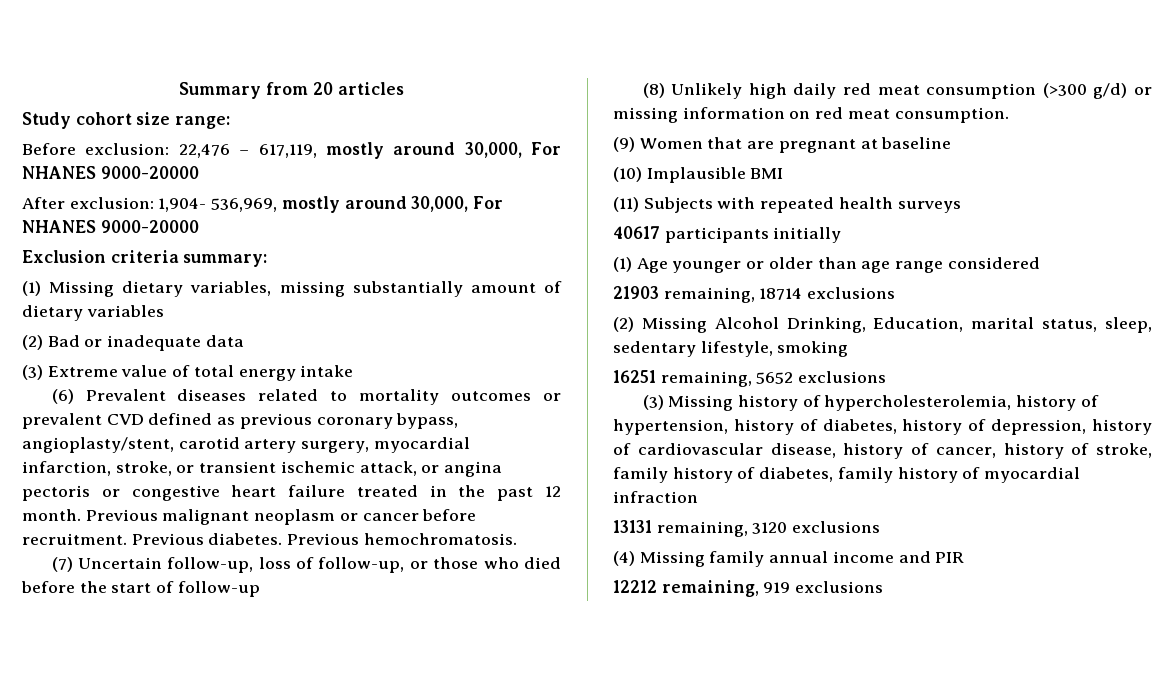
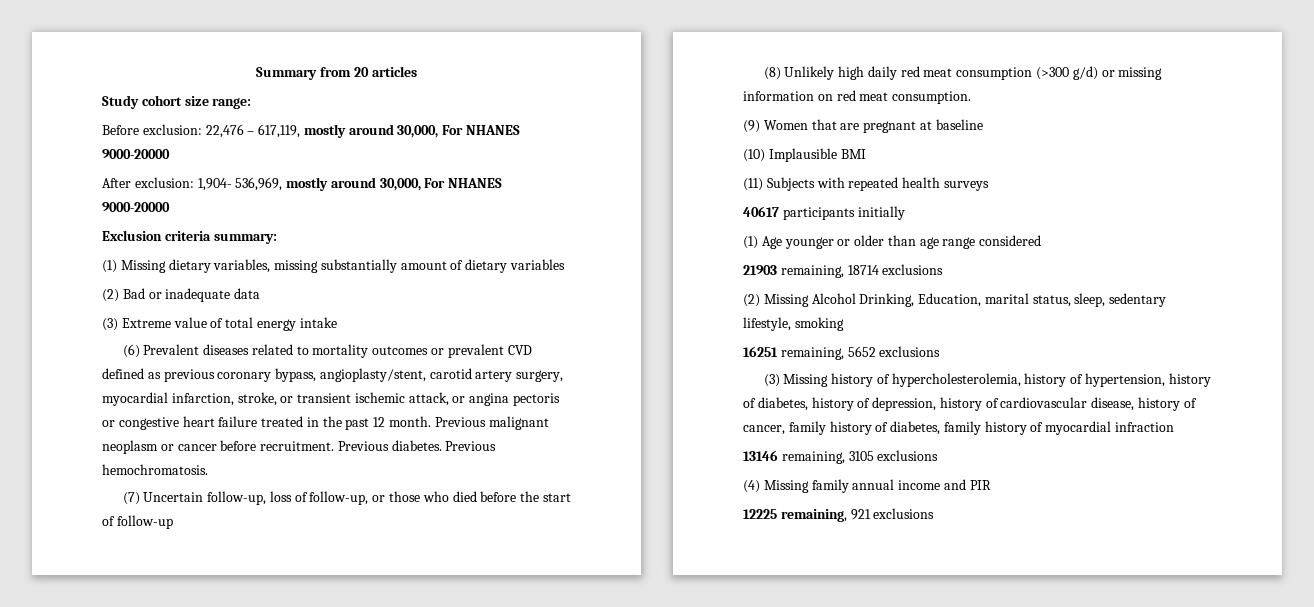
- (3) Missing history of hypercholesterolemia, history of hypertension, history of diabetes, history of depression, history of cardiovascular disease, history of cancer, history of stroke, family history of diabetes, family history of myocardial infraction
+ (3) Missing history of hypercholesterolemia, history of hypertension, history of diabetes, history of depression, history of cardiovascular disease, history of cancer, family history of diabetes, family history of myocardial infraction
- 13131 remaining, 3120 exclusions
+ 13146 remaining, 3105 exclusions
- 12212 remaining, 919 exclusions
+ 12225 remaining, 921 exclusions

